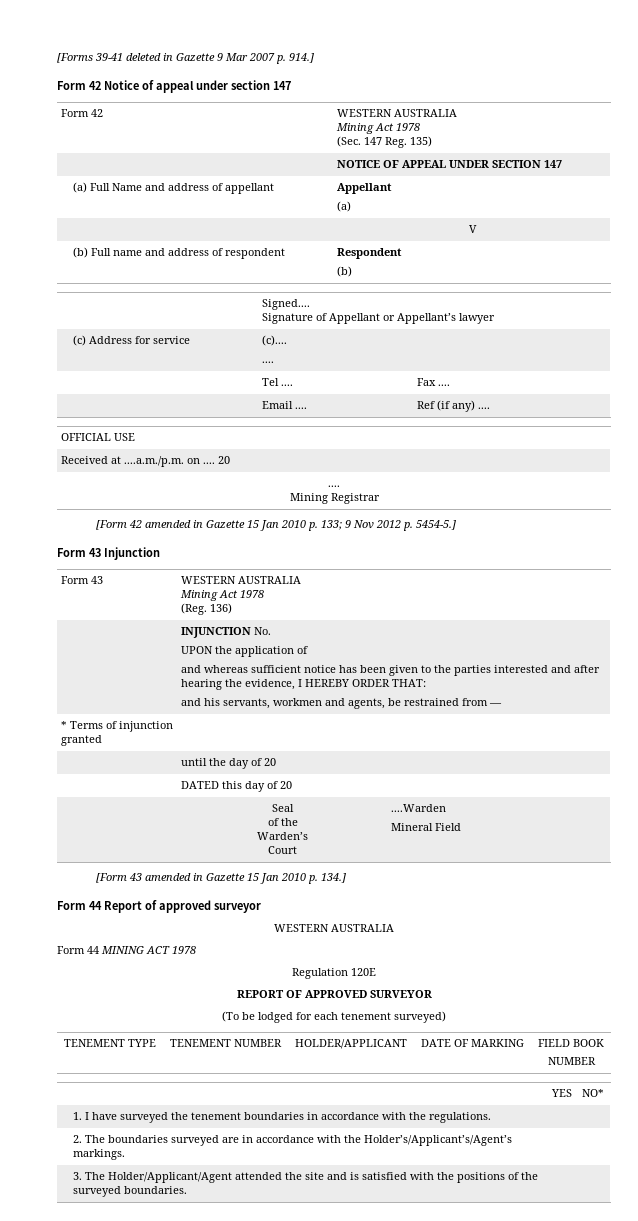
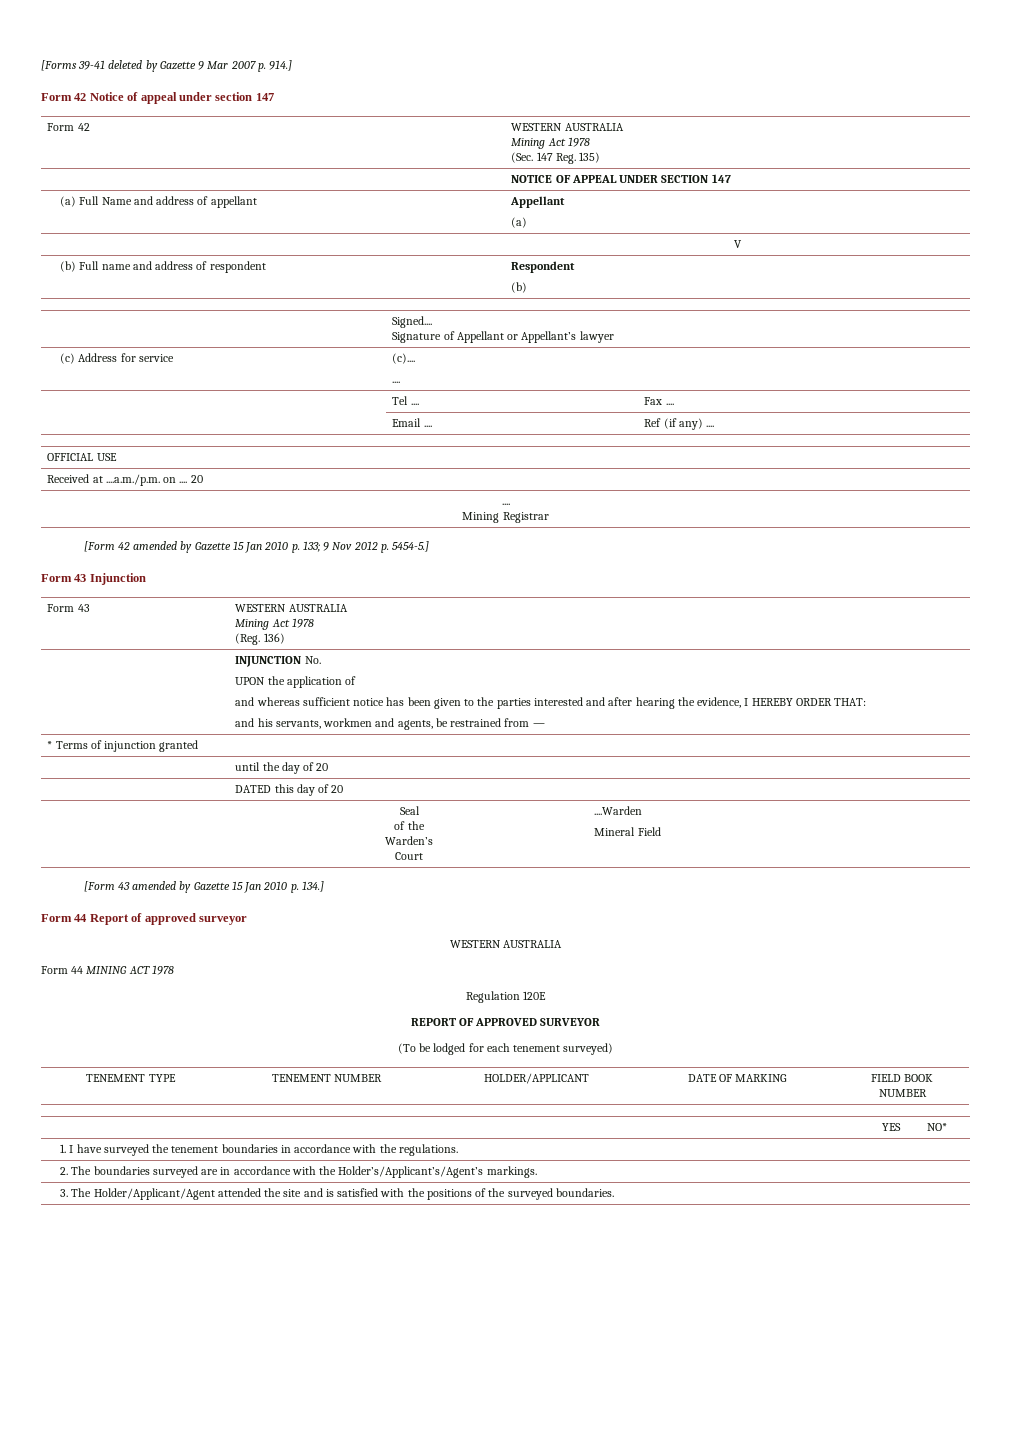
- [Forms 39-41 deleted in Gazette 9 Mar 2007 p. 914.]
+ [Forms 39-41 deleted by Gazette 9 Mar 2007 p. 914.]
- [Form 42 amended in Gazette 15 Jan 2010 p. 133; 9 Nov 2012 p. 5454-5.]
+ [Form 42 amended by Gazette 15 Jan 2010 p. 133; 9 Nov 2012 p. 5454-5.]
- [Form 43 amended in Gazette 15 Jan 2010 p. 134.]
+ [Form 43 amended by Gazette 15 Jan 2010 p. 134.]

